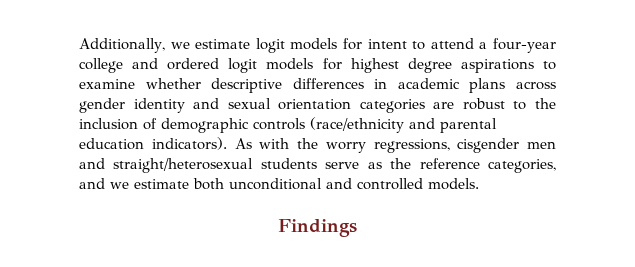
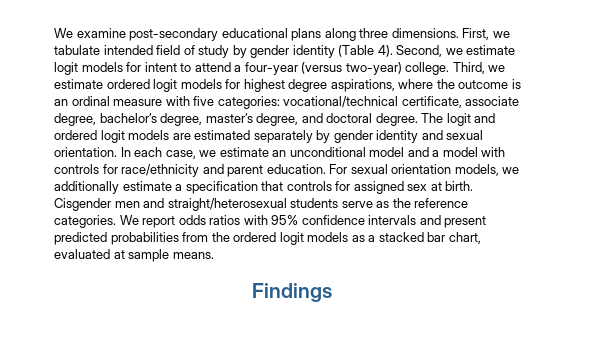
- Additionally, we estimate logit models for intent to attend a four-year college and ordered logit models for highest degree aspirations to examine whether descriptive differences in academic plans across gender identity and sexual orientation categories are robust to the inclusion of demographic controls (race/ethnicity and parental education indicators). As with the worry regressions, cisgender men and straight/heterosexual students serve as the reference categories, and we estimate both unconditional and controlled models.
+ We examine post-secondary educational plans along three dimensions. First, we tabulate intended field of study by gender identity (Table 4). Second, we estimate logit models for intent to attend a four-year (versus two-year) college. Third, we estimate ordered logit models for highest degree aspirations, where the outcome is an ordinal measure with five categories: vocational/technical certificate, associate degree, bachelor’s degree, master’s degree, and doctoral degree. The logit and ordered logit models are estimated separately by gender identity and sexual orientation. In each case, we estimate an unconditional model and a model with controls for race/ethnicity and parent education. For sexual orientation models, we additionally estimate a specification that controls for assigned sex at birth. Cisgender men and straight/heterosexual students serve as the reference categories. We report odds ratios with 95% confidence intervals and present predicted probabilities from the ordered logit models as a stacked bar chart, evaluated at sample means.

